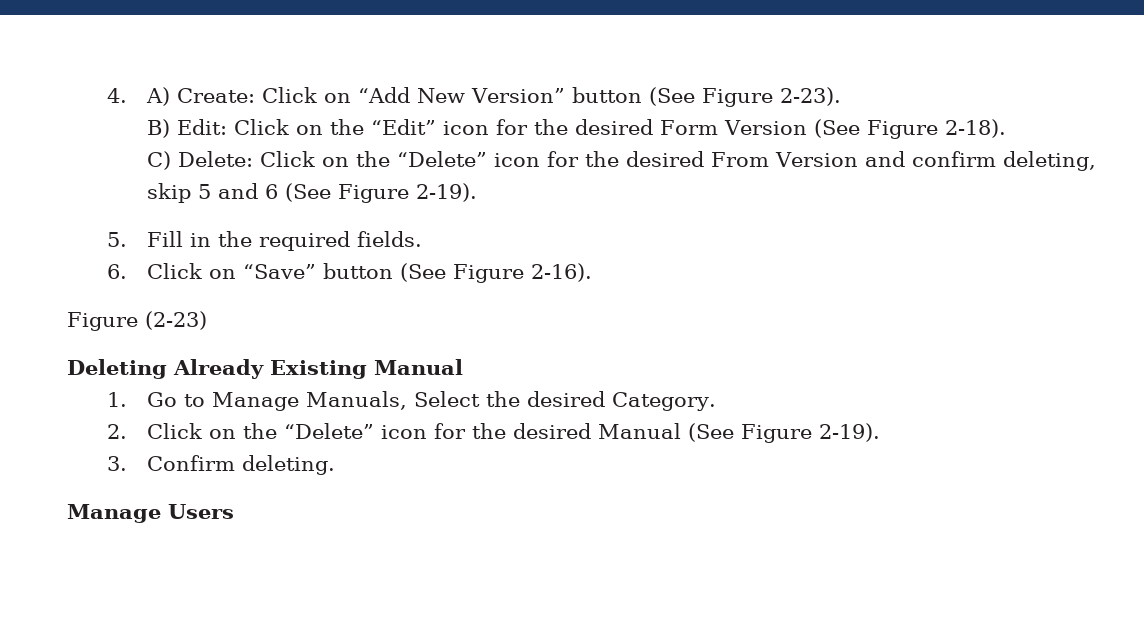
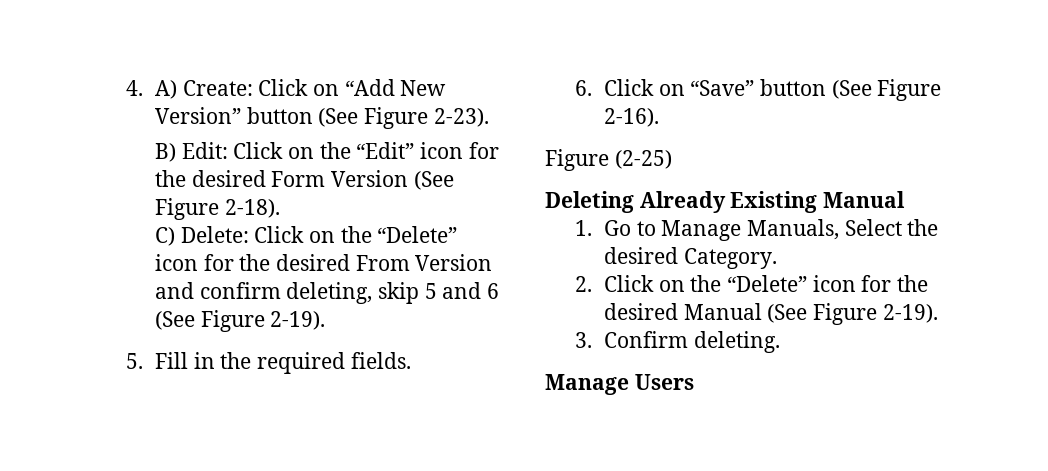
- Figure (2-23)
+ Figure (2-25)

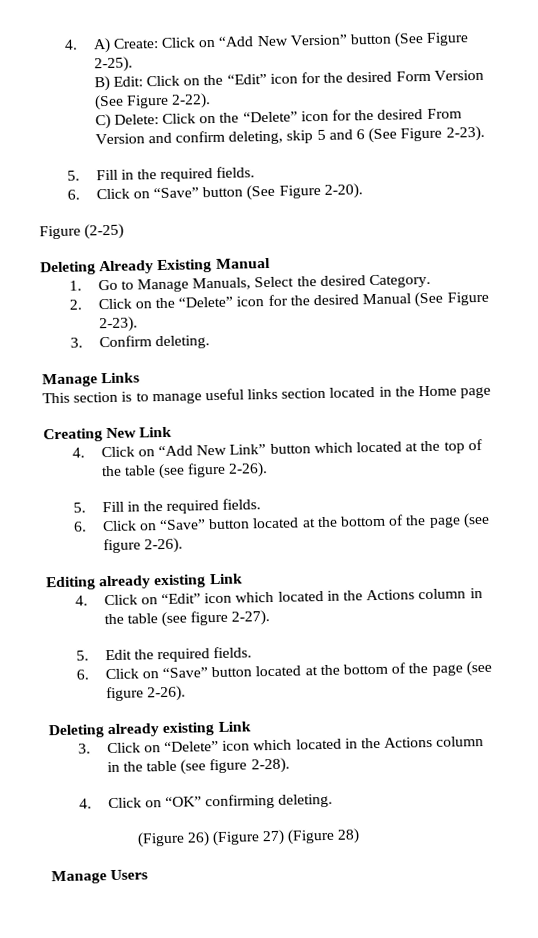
- 4. A) Create: Click on “Add New Version” button (See Figure 2-23).
+ 4. A) Create: Click on “Add New Version” button (See Figure 2-25).
- B) Edit: Click on the “Edit” icon for the desired Form Version (See Figure 2-18).
+ B) Edit: Click on the “Edit” icon for the desired Form Version (See Figure 2-22).
- C) Delete: Click on the “Delete” icon for the desired From Version and confirm deleting, skip 5 and 6 (See Figure 2-19).
+ C) Delete: Click on the “Delete” icon for the desired From Version and confirm deleting, skip 5 and 6 (See Figure 2-23).
- 6. Click on “Save” button (See Figure 2-16).
+ 6. Click on “Save” button (See Figure 2-20).
- 2. Click on the “Delete” icon for the desired Manual (See Figure 2-19).
+ 2. Click on the “Delete” icon for the desired Manual (See Figure 2-23).
+ Manage Links
+ This section is to manage useful links section located in the Home page
+ Creating New Link
+ 4. Click on “Add New Link” button which located at the top of the table (see figure 2-26).
+ 5. Fill in the required fields.
+ 6. Click on “Save” button located at the bottom of the page (see figure 2-26).
+ Editing already existing Link
+ 4. Click on “Edit” icon which located in the Actions column in the table (see figure 2-27).
+ 5. Edit the required fields.
+ 6. Click on “Save” button located at the bottom of the page (see figure 2-26).
+ Deleting already existing Link
+ 3. Click on “Delete” icon which located in the Actions column in the table (see figure 2-28).
+ 4. Click on “OK” confirming deleting.
+ (Figure 26) (Figure 27) (Figure 28)

